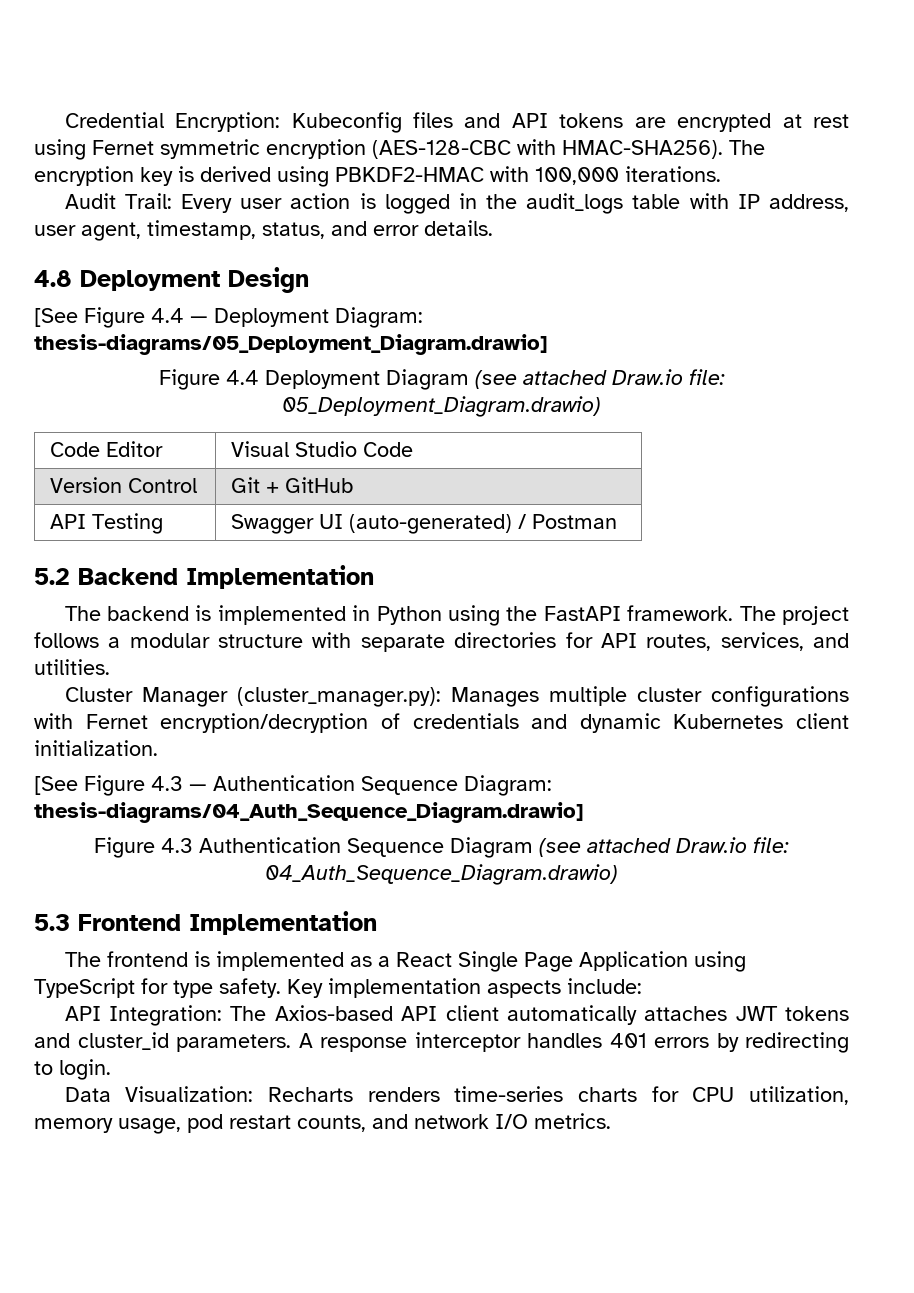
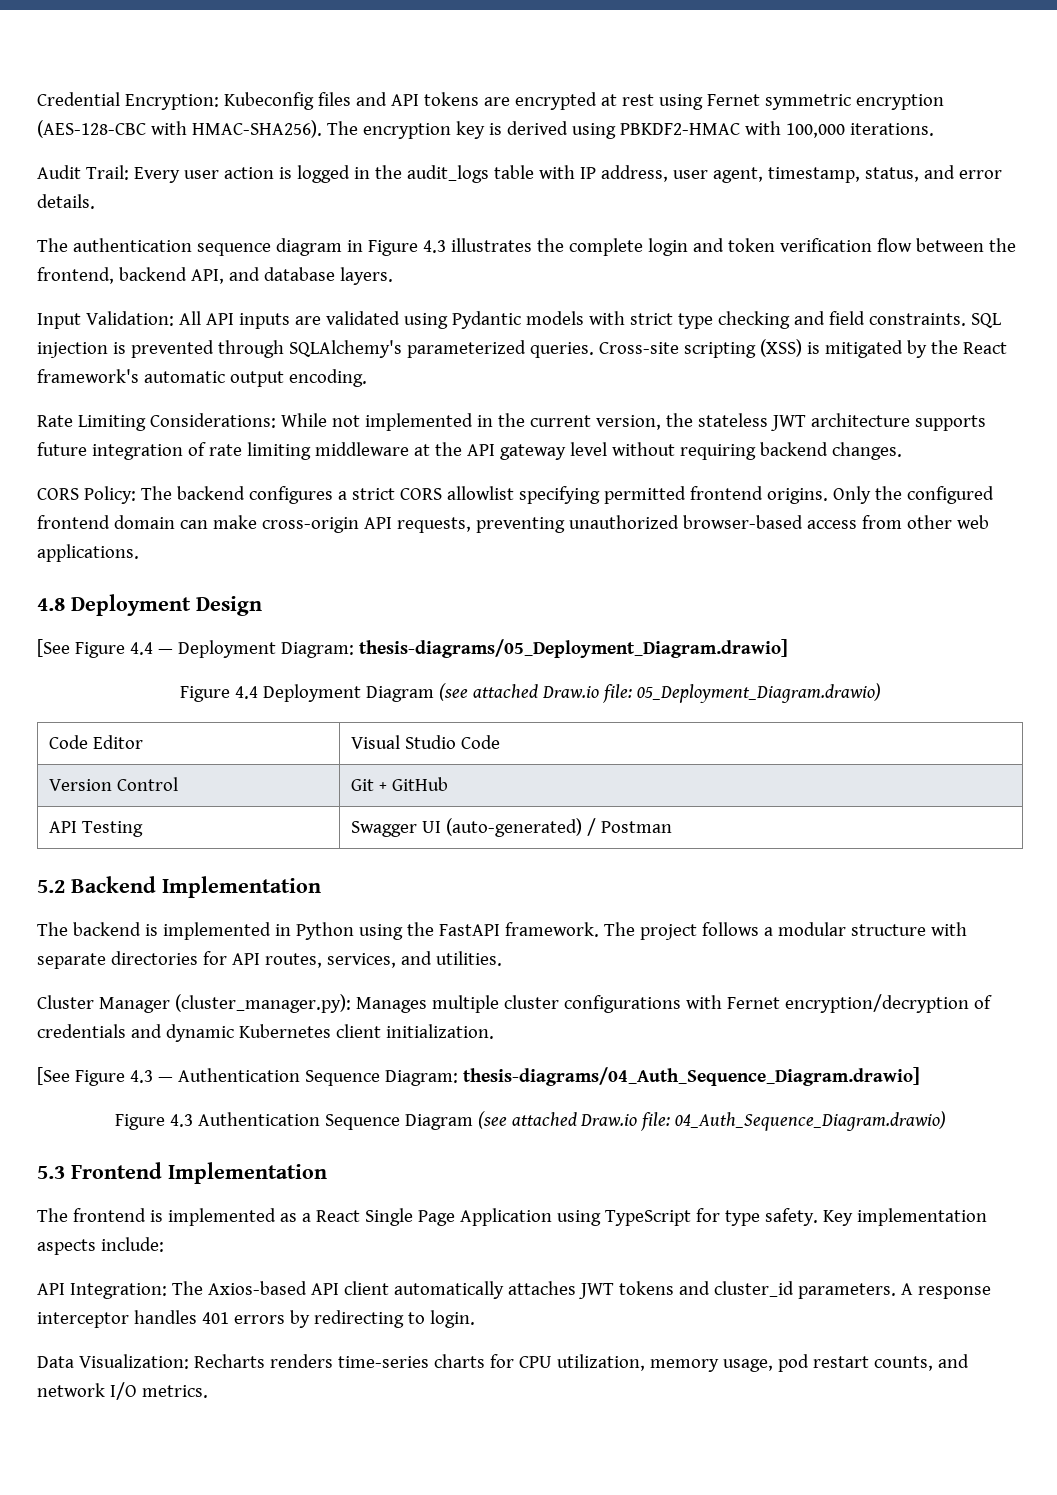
+ The authentication sequence diagram in Figure 4.3 illustrates the complete login and token verification flow between the frontend, backend API, and database layers.
+ Input Validation: All API inputs are validated using Pydantic models with strict type checking and field constraints. SQL injection is prevented through SQLAlchemy's parameterized queries. Cross-site scripting (XSS) is mitigated by the React framework's automatic output encoding.
+ Rate Limiting Considerations: While not implemented in the current version, the stateless JWT architecture supports future integration of rate limiting middleware at the API gateway level without requiring backend changes.
+ CORS Policy: The backend configures a strict CORS allowlist specifying permitted frontend origins. Only the configured frontend domain can make cross-origin API requests, preventing unauthorized browser-based access from other web applications.

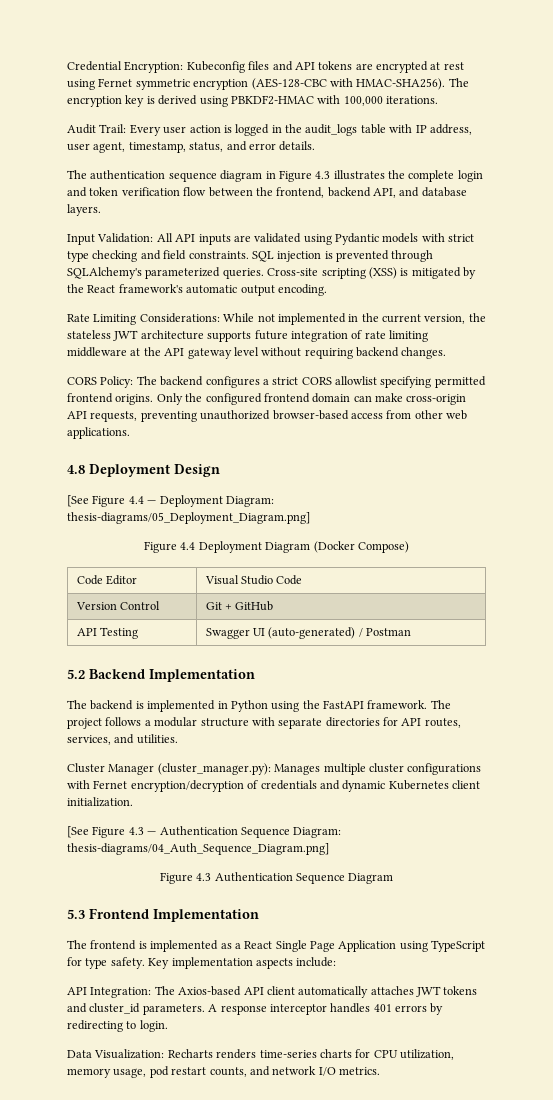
- [See Figure 4.4 — Deployment Diagram: thesis-diagrams/05_Deployment_Diagram.drawio]
+ [See Figure 4.4 — Deployment Diagram: thesis-diagrams/05_Deployment_Diagram.png]
- Figure 4.4 Deployment Diagram (see attached Draw.io file: 05_Deployment_Diagram.drawio)
+ Figure 4.4 Deployment Diagram (Docker Compose)
- [See Figure 4.3 — Authentication Sequence Diagram: thesis-diagrams/04_Auth_Sequence_Diagram.drawio]
+ [See Figure 4.3 — Authentication Sequence Diagram: thesis-diagrams/04_Auth_Sequence_Diagram.png]
- Figure 4.3 Authentication Sequence Diagram (see attached Draw.io file: 04_Auth_Sequence_Diagram.drawio)
+ Figure 4.3 Authentication Sequence Diagram

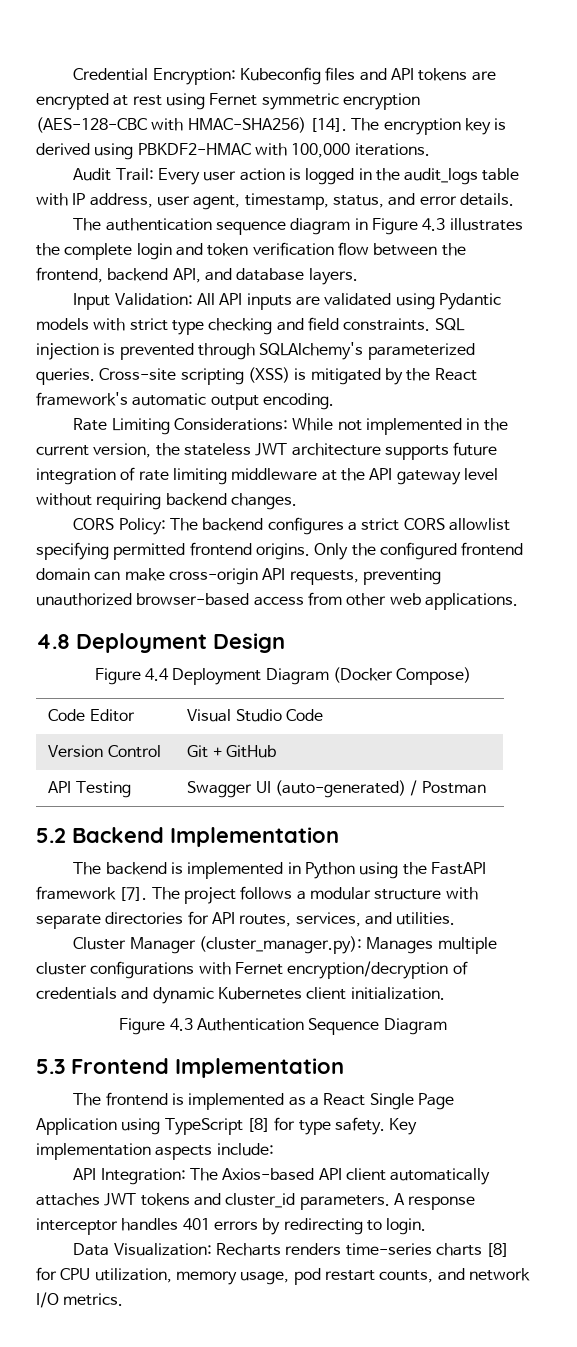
- Credential Encryption: Kubeconfig files and API tokens are encrypted at rest using Fernet symmetric encryption (AES-128-CBC with HMAC-SHA256).
+ Credential Encryption: Kubeconfig files and API tokens are encrypted at rest using Fernet symmetric encryption (AES-128-CBC with HMAC-SHA256) [14].
- [See Figure 4.4 — Deployment Diagram: thesis-diagrams/05_Deployment_Diagram.png]
- The backend is implemented in Python using the FastAPI framework.
+ The backend is implemented in Python using the FastAPI framework [7].
- [See Figure 4.3 — Authentication Sequence Diagram: thesis-diagrams/04_Auth_Sequence_Diagram.png]
- The frontend is implemented as a React Single Page Application using TypeScript for type safety.
+ The frontend is implemented as a React Single Page Application using TypeScript [8] for type safety.
- Data Visualization: Recharts renders time-series charts for CPU utilization, memory usage, pod restart counts, and network I/O metrics.
+ Data Visualization: Recharts renders time-series charts [8] for CPU utilization, memory usage, pod restart counts, and network I/O metrics.

